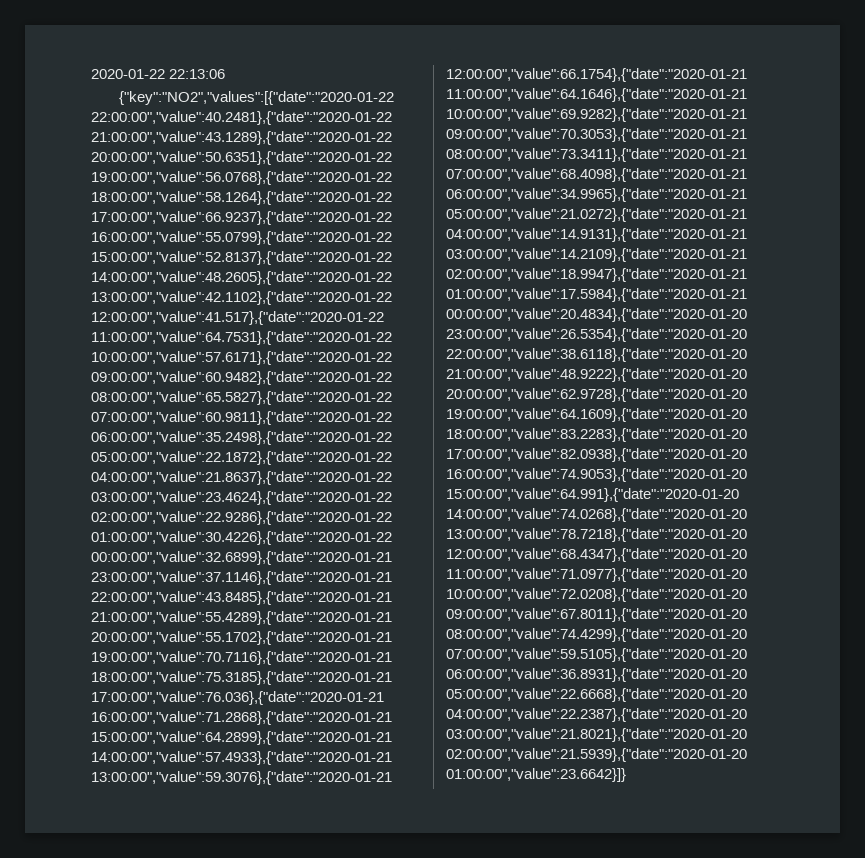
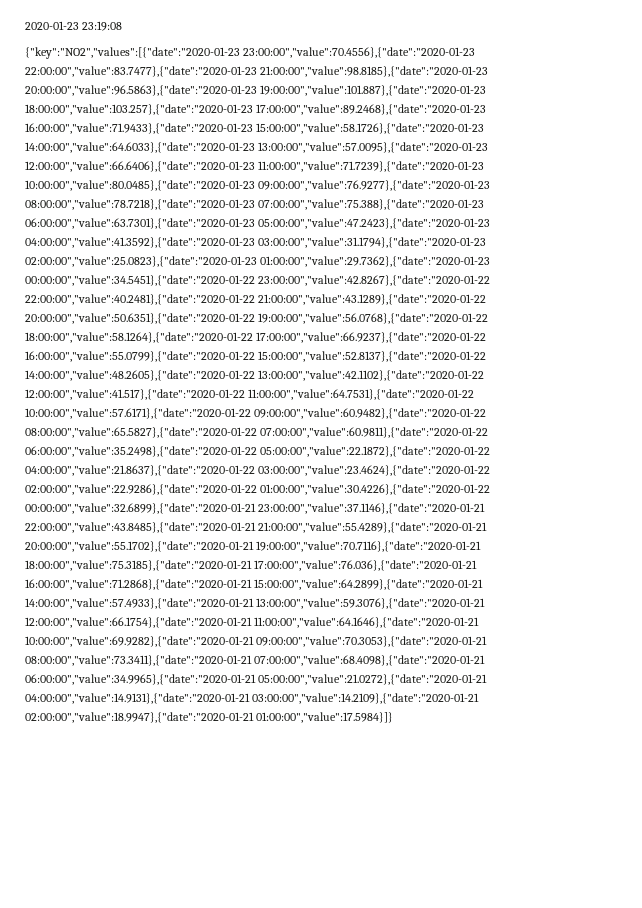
- 2020-01-22 22:13:06
- {"key":"NO2","values":[{"date":"2020-01-22 22:00:00","value":40.2481},{"date":"2020-01-22 21:00:00","value":43.1289},{"date":"2020-01-22 20:00:00","value":50.6351},{"date":"2020-01-22 19:00:00","value":56.0768},{"date":"2020-01-22 18:00:00","value":58.1264},{"date":"2020-01-22 17:00:00","value":66.9237},{"date":"2020-01-22 16:00:00","value":55.0799},{"date":"2020-01-22 15:00:00","value":52.8137},{"date":"2020-01-22 14:00:00","value":48.2605},{"date":"2020-01-22 13:00:00","value":42.1102},{"date":"2020-01-22 12:00:00","value":41.517},{"date":"2020-01-22 11:00:00","value":64.7531},{"date":"2020-01-22 10:00:00","value":57.6171},{"date":"2020-01-22 09:00:00","value":60.9482},{"date":"2020-01-22 08:00:00","value":65.5827},{"date":"2020-01-22 07:00:00","value":60.9811},{"date":"2020-01-22 06:00:00","value":35.2498},{"date":"2020-01-22 05:00:00","value":22.1872},{"date":"2020-01-22 04:00:00","value":21.8637},{"date":"2020-01-22 03:00:00","value":23.4624},{"date":"2020-01-22 02:00:00","value":22.9286},{"date":"2020-01-22 01:00:00","value":30.4226},{"date":"2020-01-22 00:00:00","value":32.6899},{"date":"2020-01-21 23:00:00","value":37.1146},{"date":"2020-01-21 22:00:00","value":43.8485},{"date":"2020-01-21 21:00:00","value":55.4289},{"date":"2020-01-21 20:00:00","value":55.1702},{"date":"2020-01-21 19:00:00","value":70.7116},{"date":"2020-01-21 18:00:00","value":75.3185},{"date":"2020-01-21 17:00:00","value":76.036},{"date":"2020-01-21 16:00:00","value":71.2868},{"date":"2020-01-21 15:00:00","value":64.2899},{"date":"2020-01-21 14:00:00","value":57.4933},{"date":"2020-01-21 13:00:00","value":59.3076},{"date":"2020-01-21 12:00:00","value":66.1754},{"date":"2020-01-21 11:00:00","value":64.1646},{"date":"2020-01-21 10:00:00","value":69.9282},{"date":"2020-01-21 09:00:00","value":70.3053},{"date":"2020-01-21 08:00:00","value":73.3411},{"date":"2020-01-21 07:00:00","value":68.4098},{"date":"2020-01-21 06:00:00","value":34.9965},{"date":"2020-01-21 05:00:00","value":21.0272},{"date":"2020-01-21 04:00:00","value":14.9131},{"date":"2020-01-21 03:00:00","value":14.2109},{"date":"2020-01-21 02:00:00","value":18.9947},{"date":"2020-01-21 01:00:00","value":17.5984},{"date":"2020-01-21 00:00:00","value":20.4834},{"date":"2020-01-20 23:00:00","value":26.5354},{"date":"2020-01-20 22:00:00","value":38.6118},{"date":"2020-01-20 21:00:00","value":48.9222},{"date":"2020-01-20 20:00:00","value":62.9728},{"date":"2020-01-20 19:00:00","value":64.1609},{"date":"2020-01-20 18:00:00","value":83.2283},{"date":"2020-01-20 17:00:00","value":82.0938},{"date":"2020-01-20 16:00:00","value":74.9053},{"date":"2020-01-20 15:00:00","value":64.991},{"date":"2020-01-20 14:00:00","value":74.0268},{"date":"2020-01-20 13:00:00","value":78.7218},{"date":"2020-01-20 12:00:00","value":68.4347},{"date":"2020-01-20 11:00:00","value":71.0977},{"date":"2020-01-20 10:00:00","value":72.0208},{"date":"2020-01-20 09:00:00","value":67.8011},{"date":"2020-01-20 08:00:00","value":74.4299},{"date":"2020-01-20 07:00:00","value":59.5105},{"date":"2020-01-20 06:00:00","value":36.8931},{"date":"2020-01-20 05:00:00","value":22.6668},{"date":"2020-01-20 04:00:00","value":22.2387},{"date":"2020-01-20 03:00:00","value":21.8021},{"date":"2020-01-20 02:00:00","value":21.5939},{"date":"2020-01-20 01:00:00","value":23.6642}]}
+ 2020-01-23 23:19:08
+ {"key":"NO2","values":[{"date":"2020-01-23 23:00:00","value":70.4556},{"date":"2020-01-23 22:00:00","value":83.7477},{"date":"2020-01-23 21:00:00","value":98.8185},{"date":"2020-01-23 20:00:00","value":96.5863},{"date":"2020-01-23 19:00:00","value":101.887},{"date":"2020-01-23 18:00:00","value":103.257},{"date":"2020-01-23 17:00:00","value":89.2468},{"date":"2020-01-23 16:00:00","value":71.9433},{"date":"2020-01-23 15:00:00","value":58.1726},{"date":"2020-01-23 14:00:00","value":64.6033},{"date":"2020-01-23 13:00:00","value":57.0095},{"date":"2020-01-23 12:00:00","value":66.6406},{"date":"2020-01-23 11:00:00","value":71.7239},{"date":"2020-01-23 10:00:00","value":80.0485},{"date":"2020-01-23 09:00:00","value":76.9277},{"date":"2020-01-23 08:00:00","value":78.7218},{"date":"2020-01-23 07:00:00","value":75.388},{"date":"2020-01-23 06:00:00","value":63.7301},{"date":"2020-01-23 05:00:00","value":47.2423},{"date":"2020-01-23 04:00:00","value":41.3592},{"date":"2020-01-23 03:00:00","value":31.1794},{"date":"2020-01-23 02:00:00","value":25.0823},{"date":"2020-01-23 01:00:00","value":29.7362},{"date":"2020-01-23 00:00:00","value":34.5451},{"date":"2020-01-22 23:00:00","value":42.8267},{"date":"2020-01-22 22:00:00","value":40.2481},{"date":"2020-01-22 21:00:00","value":43.1289},{"date":"2020-01-22 20:00:00","value":50.6351},{"date":"2020-01-22 19:00:00","value":56.0768},{"date":"2020-01-22 18:00:00","value":58.1264},{"date":"2020-01-22 17:00:00","value":66.9237},{"date":"2020-01-22 16:00:00","value":55.0799},{"date":"2020-01-22 15:00:00","value":52.8137},{"date":"2020-01-22 14:00:00","value":48.2605},{"date":"2020-01-22 13:00:00","value":42.1102},{"date":"2020-01-22 12:00:00","value":41.517},{"date":"2020-01-22 11:00:00","value":64.7531},{"date":"2020-01-22 10:00:00","value":57.6171},{"date":"2020-01-22 09:00:00","value":60.9482},{"date":"2020-01-22 08:00:00","value":65.5827},{"date":"2020-01-22 07:00:00","value":60.9811},{"date":"2020-01-22 06:00:00","value":35.2498},{"date":"2020-01-22 05:00:00","value":22.1872},{"date":"2020-01-22 04:00:00","value":21.8637},{"date":"2020-01-22 03:00:00","value":23.4624},{"date":"2020-01-22 02:00:00","value":22.9286},{"date":"2020-01-22 01:00:00","value":30.4226},{"date":"2020-01-22 00:00:00","value":32.6899},{"date":"2020-01-21 23:00:00","value":37.1146},{"date":"2020-01-21 22:00:00","value":43.8485},{"date":"2020-01-21 21:00:00","value":55.4289},{"date":"2020-01-21 20:00:00","value":55.1702},{"date":"2020-01-21 19:00:00","value":70.7116},{"date":"2020-01-21 18:00:00","value":75.3185},{"date":"2020-01-21 17:00:00","value":76.036},{"date":"2020-01-21 16:00:00","value":71.2868},{"date":"2020-01-21 15:00:00","value":64.2899},{"date":"2020-01-21 14:00:00","value":57.4933},{"date":"2020-01-21 13:00:00","value":59.3076},{"date":"2020-01-21 12:00:00","value":66.1754},{"date":"2020-01-21 11:00:00","value":64.1646},{"date":"2020-01-21 10:00:00","value":69.9282},{"date":"2020-01-21 09:00:00","value":70.3053},{"date":"2020-01-21 08:00:00","value":73.3411},{"date":"2020-01-21 07:00:00","value":68.4098},{"date":"2020-01-21 06:00:00","value":34.9965},{"date":"2020-01-21 05:00:00","value":21.0272},{"date":"2020-01-21 04:00:00","value":14.9131},{"date":"2020-01-21 03:00:00","value":14.2109},{"date":"2020-01-21 02:00:00","value":18.9947},{"date":"2020-01-21 01:00:00","value":17.5984}]}

